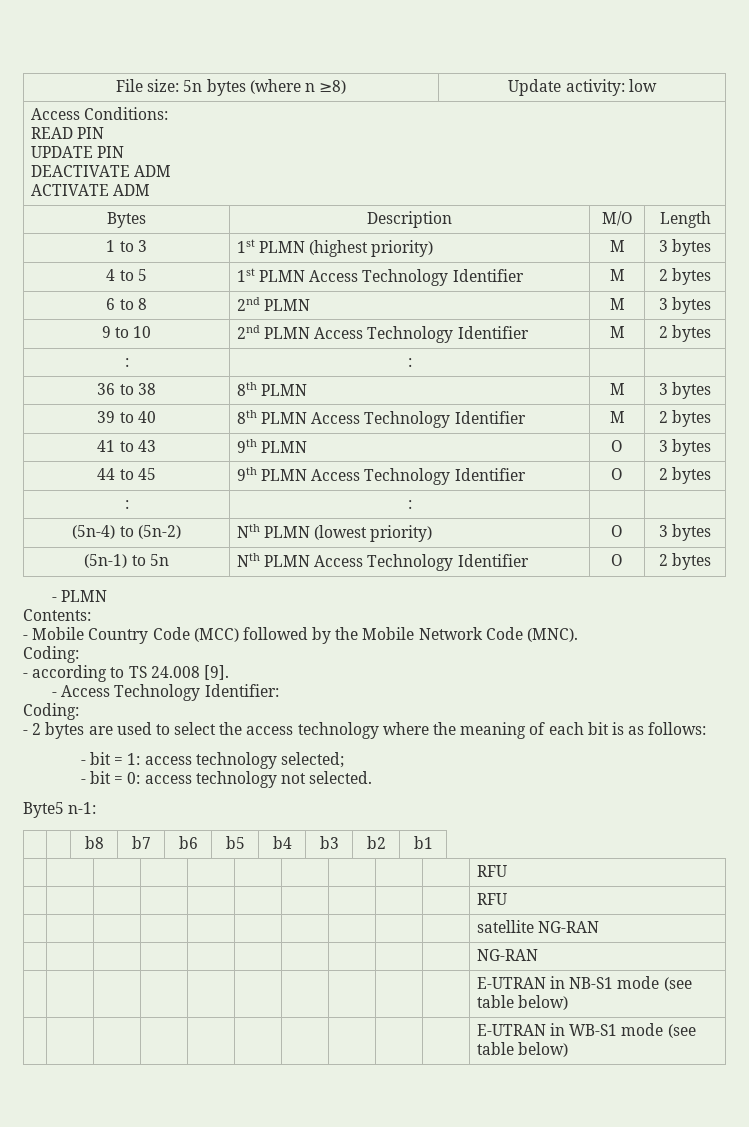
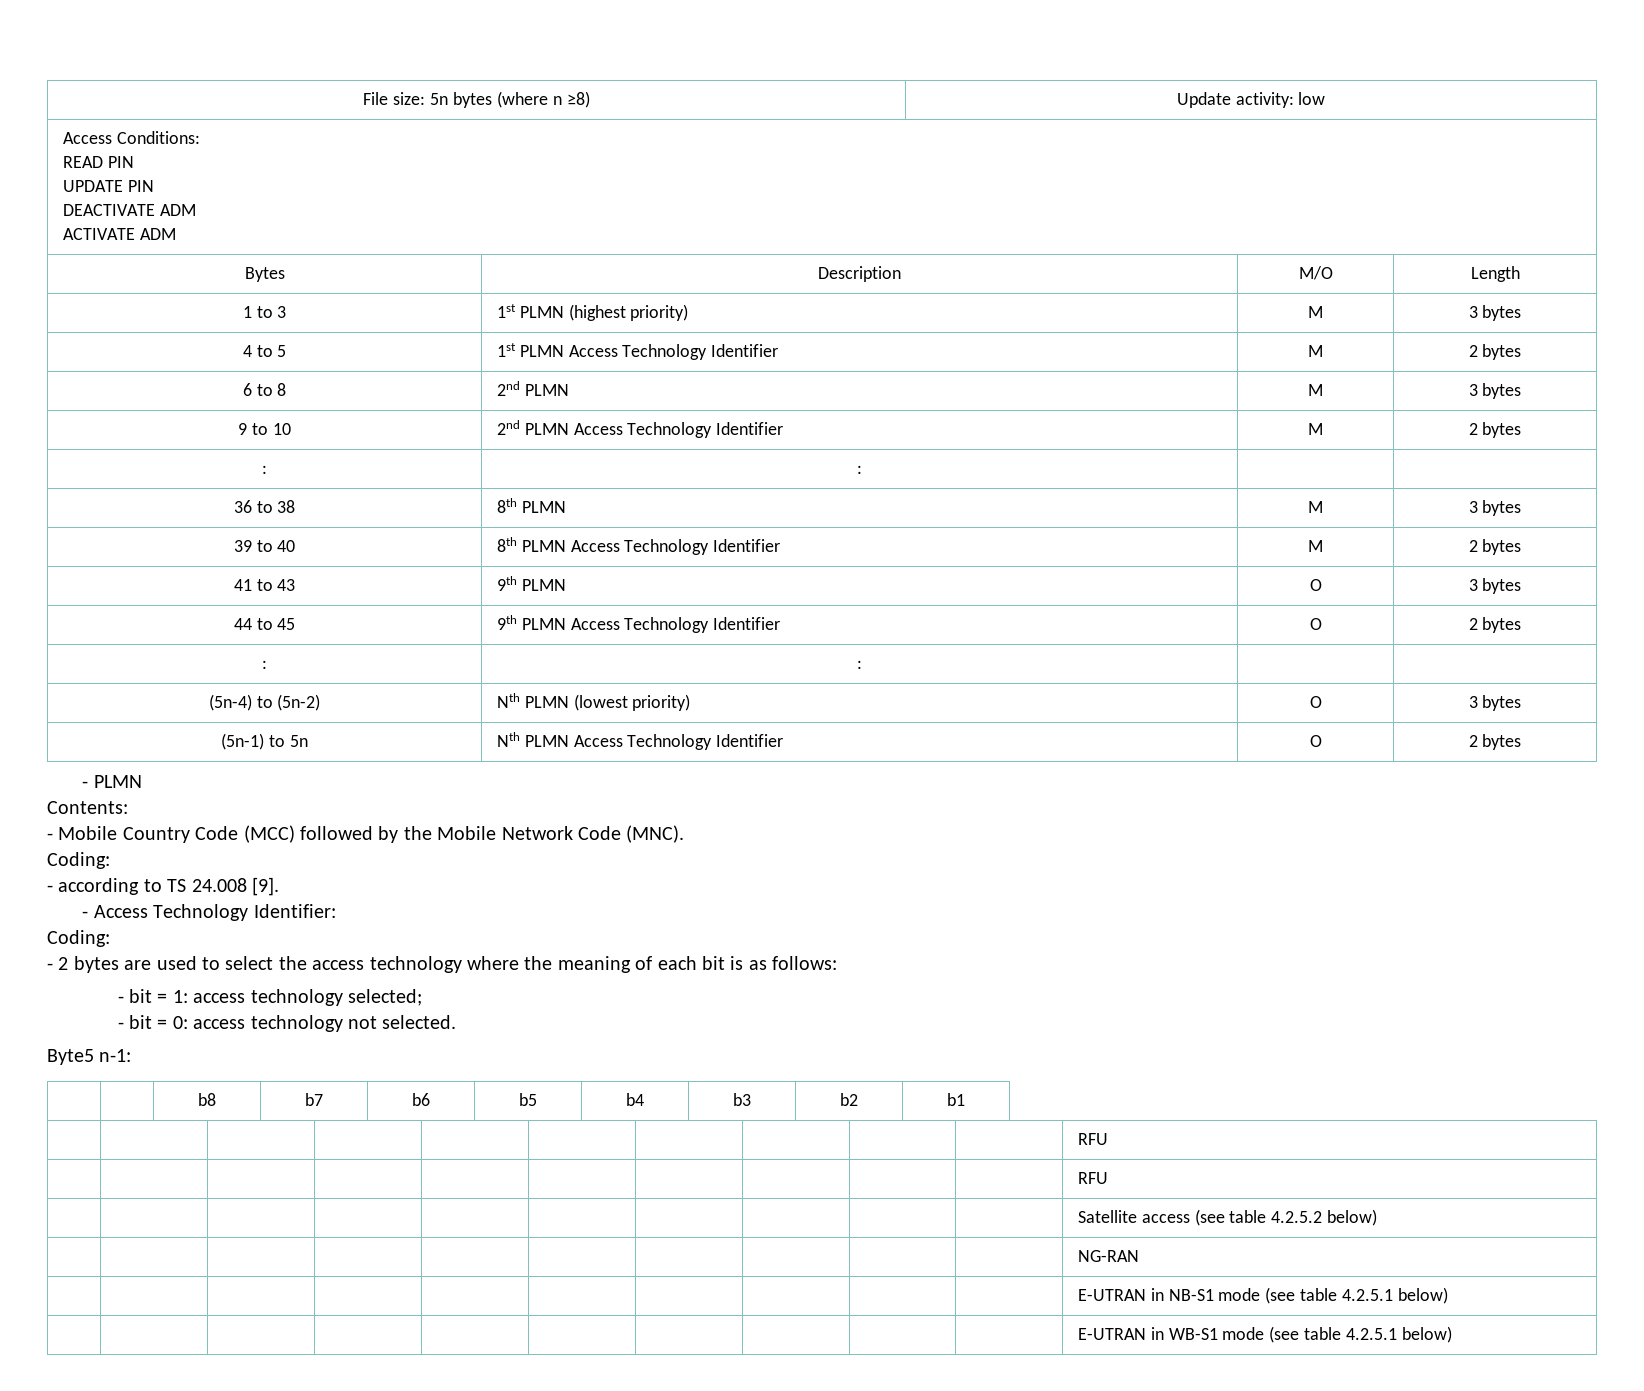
- | | | | | | | | | | satellite NG-RAN
+ | | | | | | | | | | Satellite access (see table 4.2.5.2 below)
- | | | | | | | | | | E-UTRAN in NB-S1 mode (see table below)
+ | | | | | | | | | | E-UTRAN in NB-S1 mode (see table 4.2.5.1 below)
- | | | | | | | | | | E-UTRAN in WB-S1 mode (see table below)
+ | | | | | | | | | | E-UTRAN in WB-S1 mode (see table 4.2.5.1 below)

